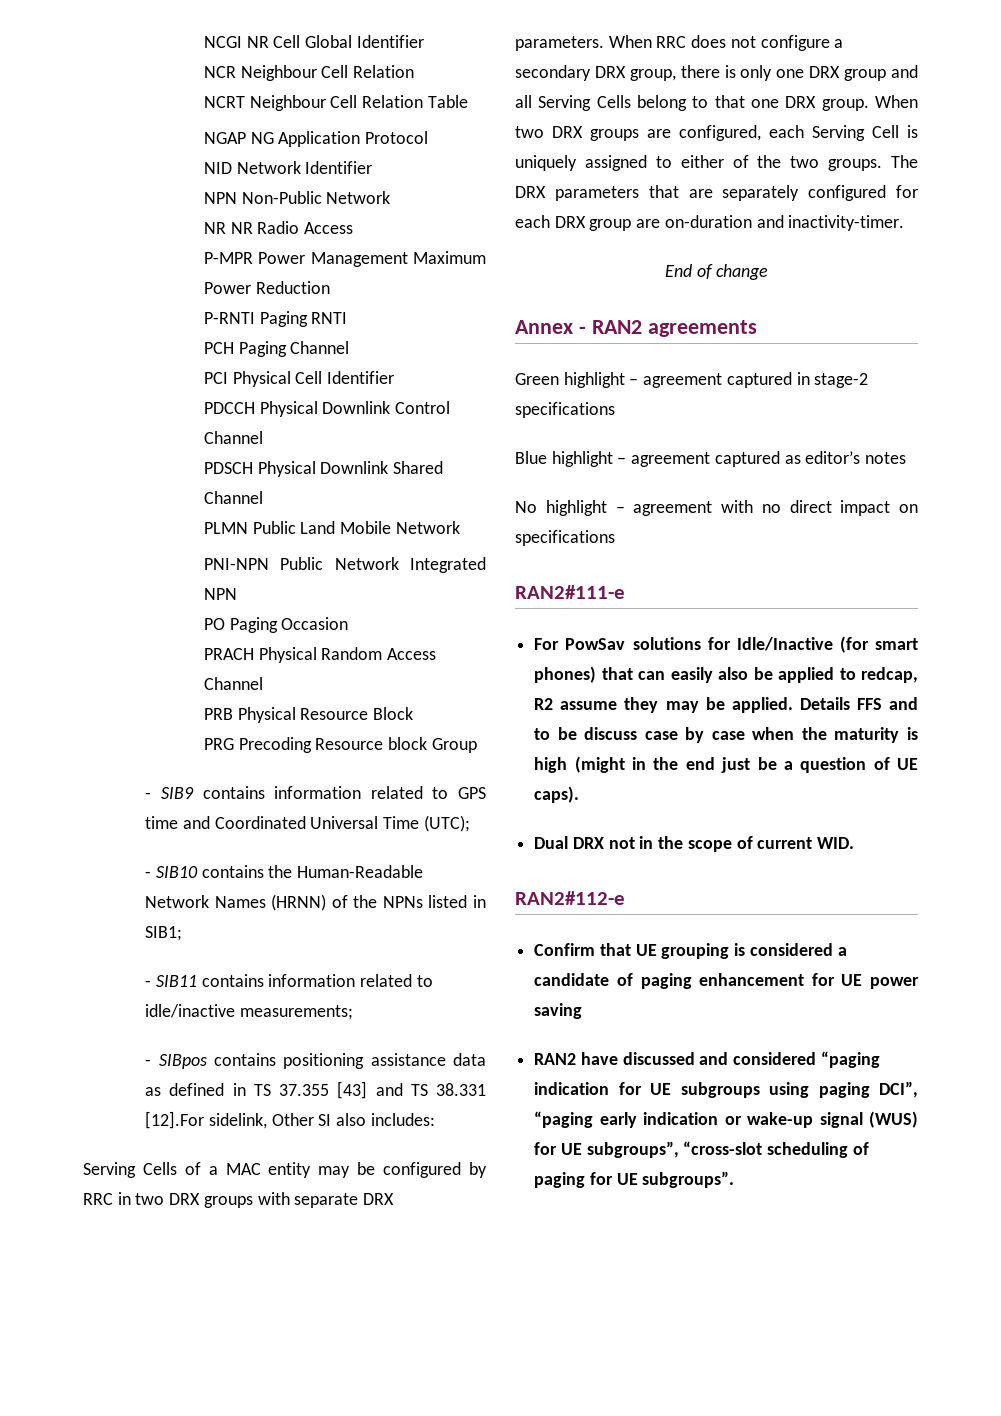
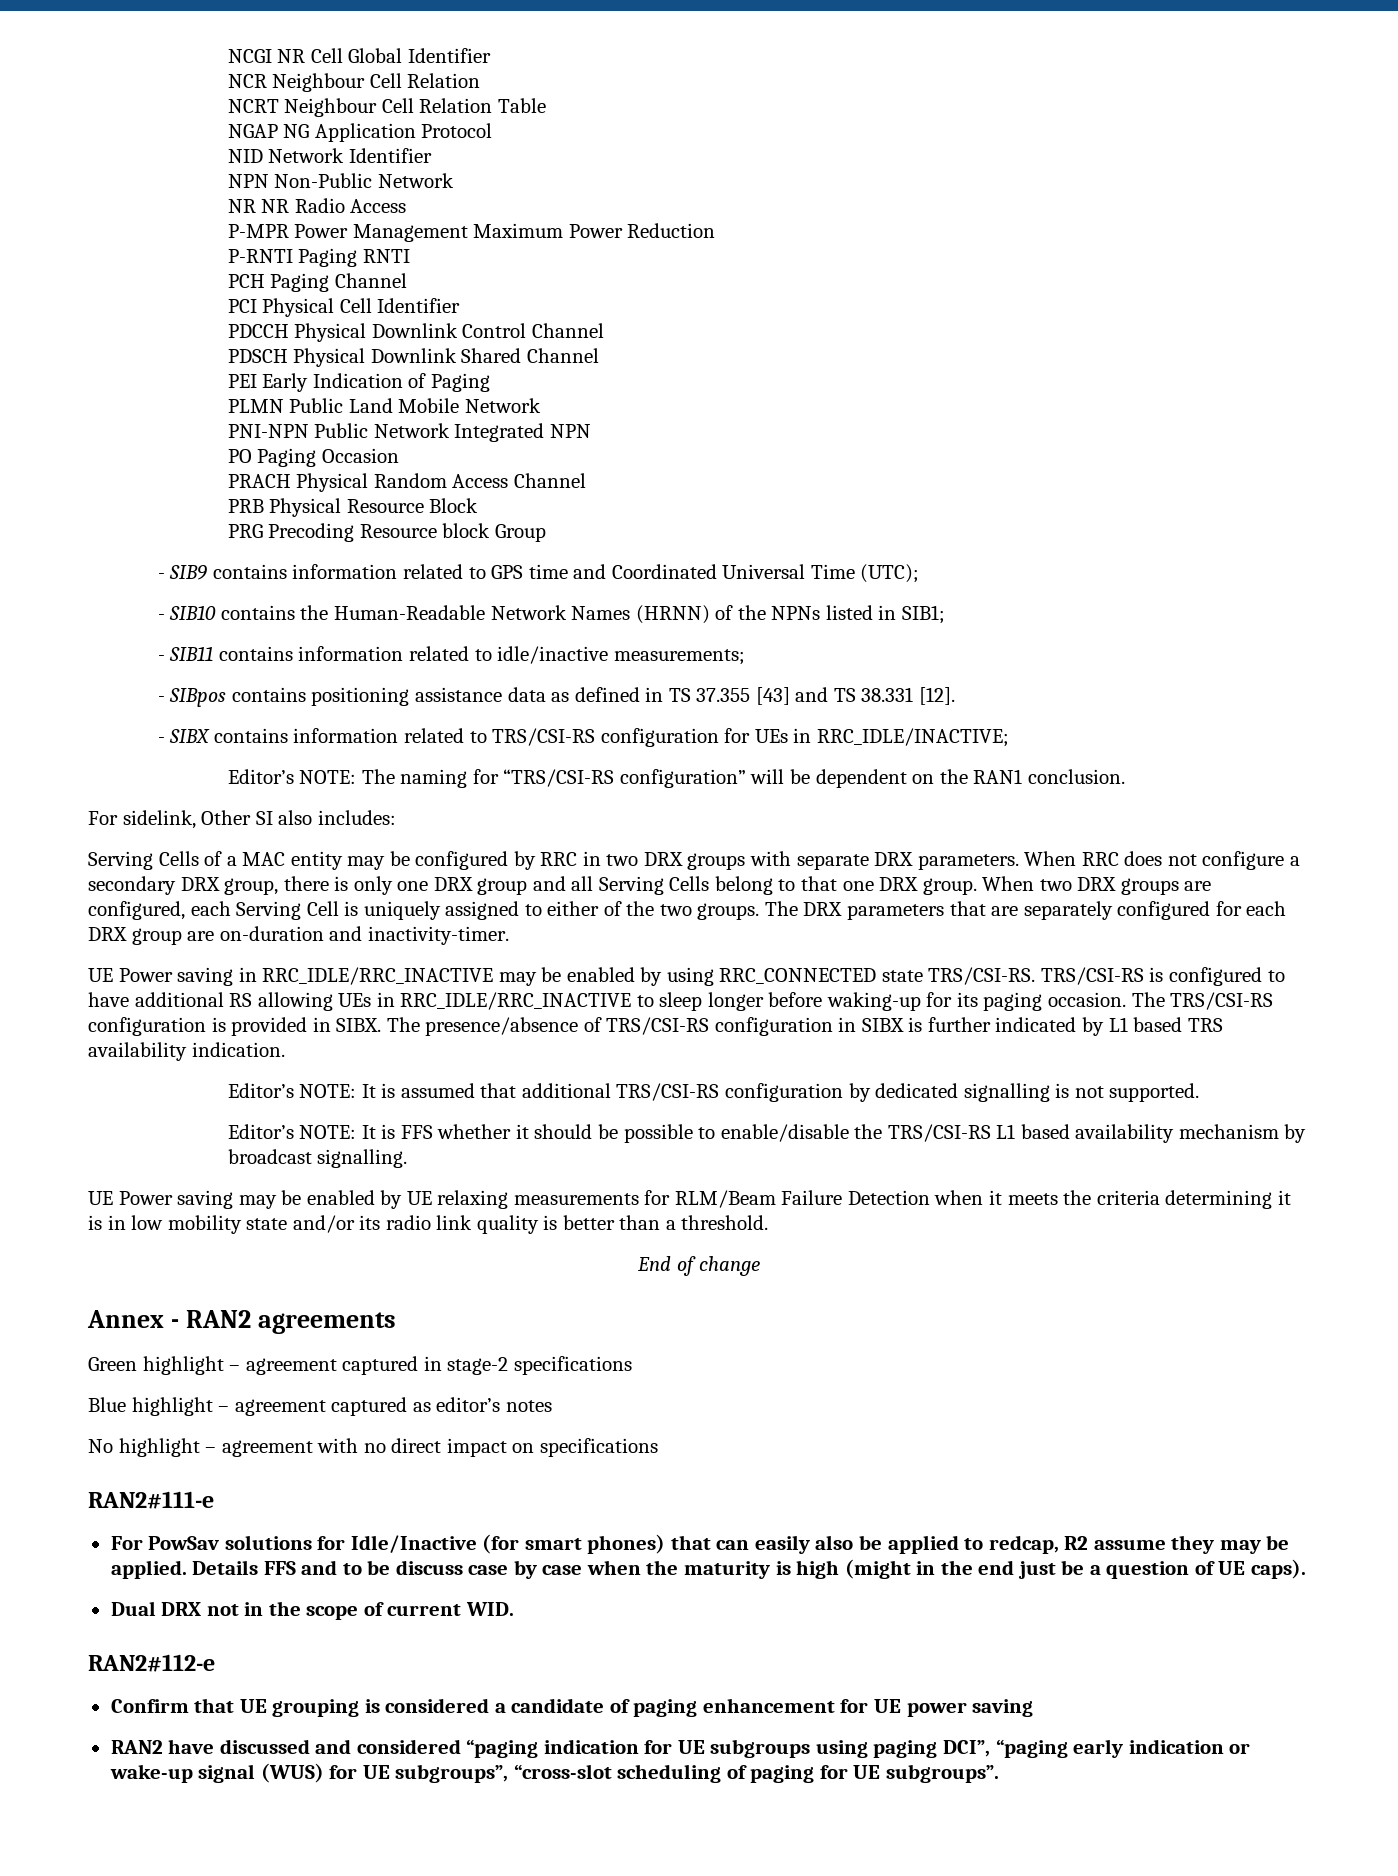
+ PEI Early Indication of Paging
- - SIBpos contains positioning assistance data as defined in TS 37.355 [43] and TS 38.331 [12].For sidelink, Other SI also includes:
+ - SIBpos contains positioning assistance data as defined in TS 37.355 [43] and TS 38.331 [12].
+ - SIBX contains information related to TRS/CSI-RS configuration for UEs in RRC_IDLE/INACTIVE;
+ Editor’s NOTE: The naming for “TRS/CSI-RS configuration” will be dependent on the RAN1 conclusion.
+ For sidelink, Other SI also includes:
+ UE Power saving in RRC_IDLE/RRC_INACTIVE may be enabled by using RRC_CONNECTED state TRS/CSI-RS. TRS/CSI-RS is configured to have additional RS allowing UEs in RRC_IDLE/RRC_INACTIVE to sleep longer before waking-up for its paging occasion. The TRS/CSI-RS configuration is provided in SIBX. The presence/absence of TRS/CSI-RS configuration in SIBX is further indicated by L1 based TRS availability indication.
+ Editor’s NOTE: It is assumed that additional TRS/CSI-RS configuration by dedicated signalling is not supported.
+ Editor’s NOTE: It is FFS whether it should be possible to enable/disable the TRS/CSI-RS L1 based availability mechanism by broadcast signalling.
+ UE Power saving may be enabled by UE relaxing measurements for RLM/Beam Failure Detection when it meets the criteria determining it is in low mobility state and/or its radio link quality is better than a threshold.

